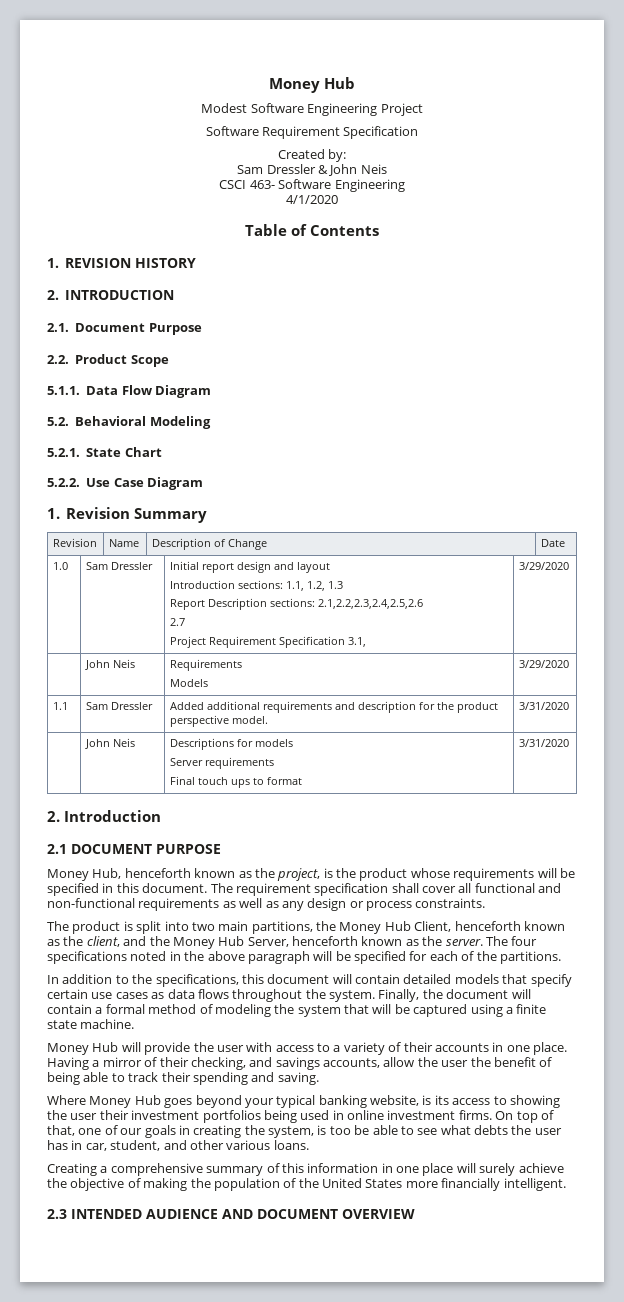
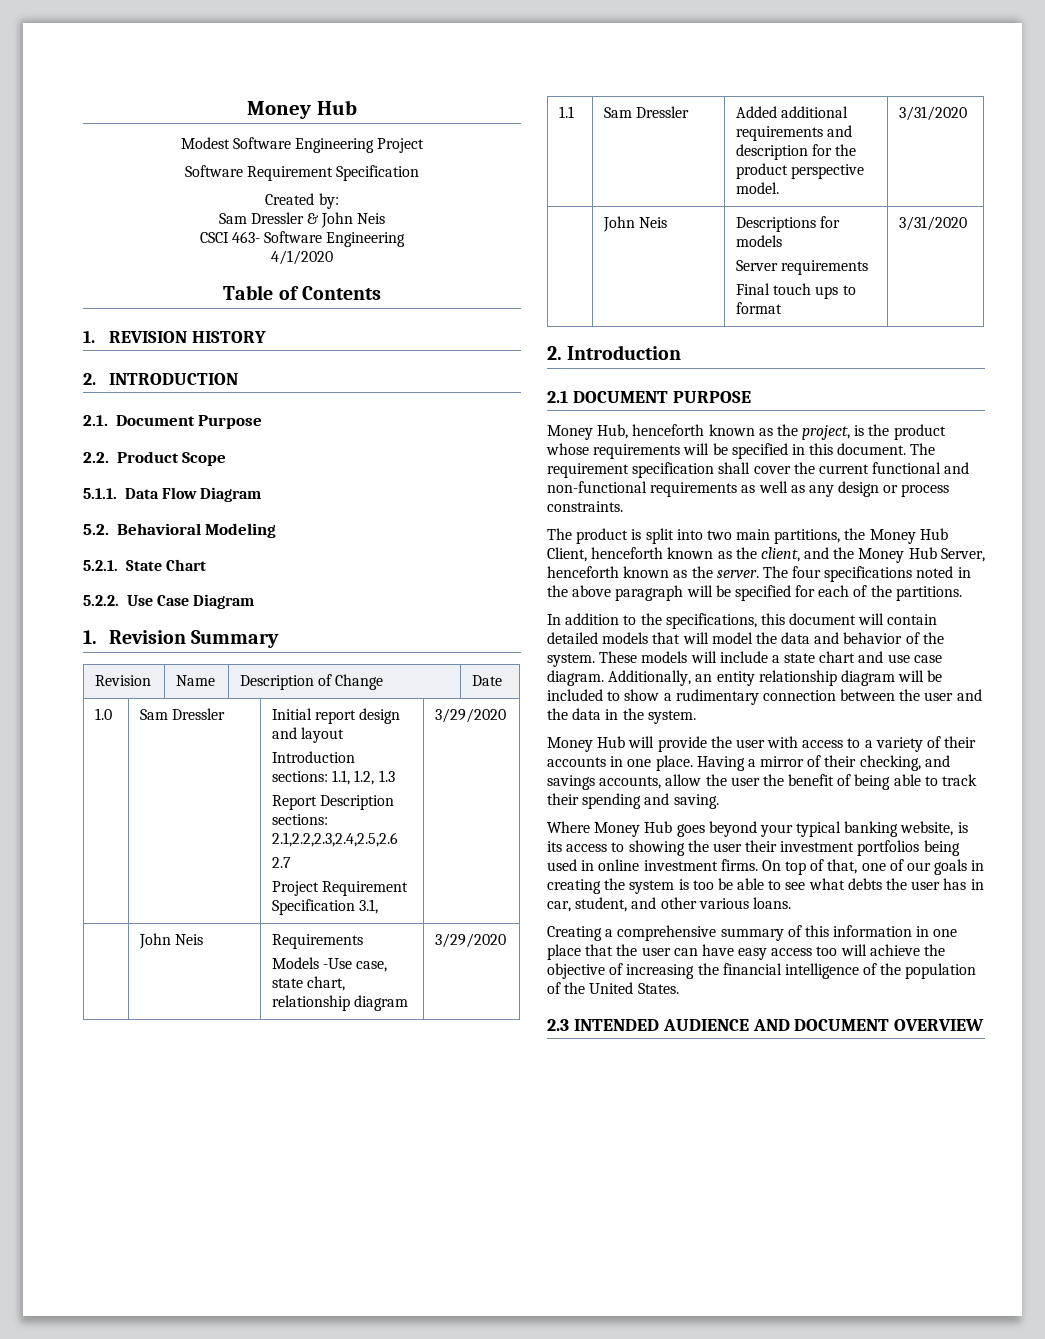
  | John Neis | Requirements
- Models | 3/29/2020
+ Models -Use case, state chart, relationship diagram | 3/29/2020
- The requirement specification shall cover all functional and non-functional requirements as well as any design or process constraints.
+ The requirement specification shall cover the current functional and non-functional requirements as well as any design or process constraints.
- In addition to the specifications, this document will contain detailed models that specify certain use cases as data flows throughout the system. Finally, the document will contain a formal method of modeling the system that will be captured using a finite state machine.
+ In addition to the specifications, this document will contain detailed models that will model the data and behavior of the system. These models will include a state chart and use case diagram. Additionally, an entity relationship diagram will be included to show a rudimentary connection between the user and the data in the system.
- On top of that, one of our goals in creating the system, is too be able to see what debts the user has in car, student, and other various loans.
+ On top of that, one of our goals in creating the system is too be able to see what debts the user has in car, student, and other various loans.
- Creating a comprehensive summary of this information in one place will surely achieve the objective of making the population of the United States more financially intelligent.
+ Creating a comprehensive summary of this information in one place that the user can have easy access too will achieve the objective of increasing the financial intelligence of the population of the United States.

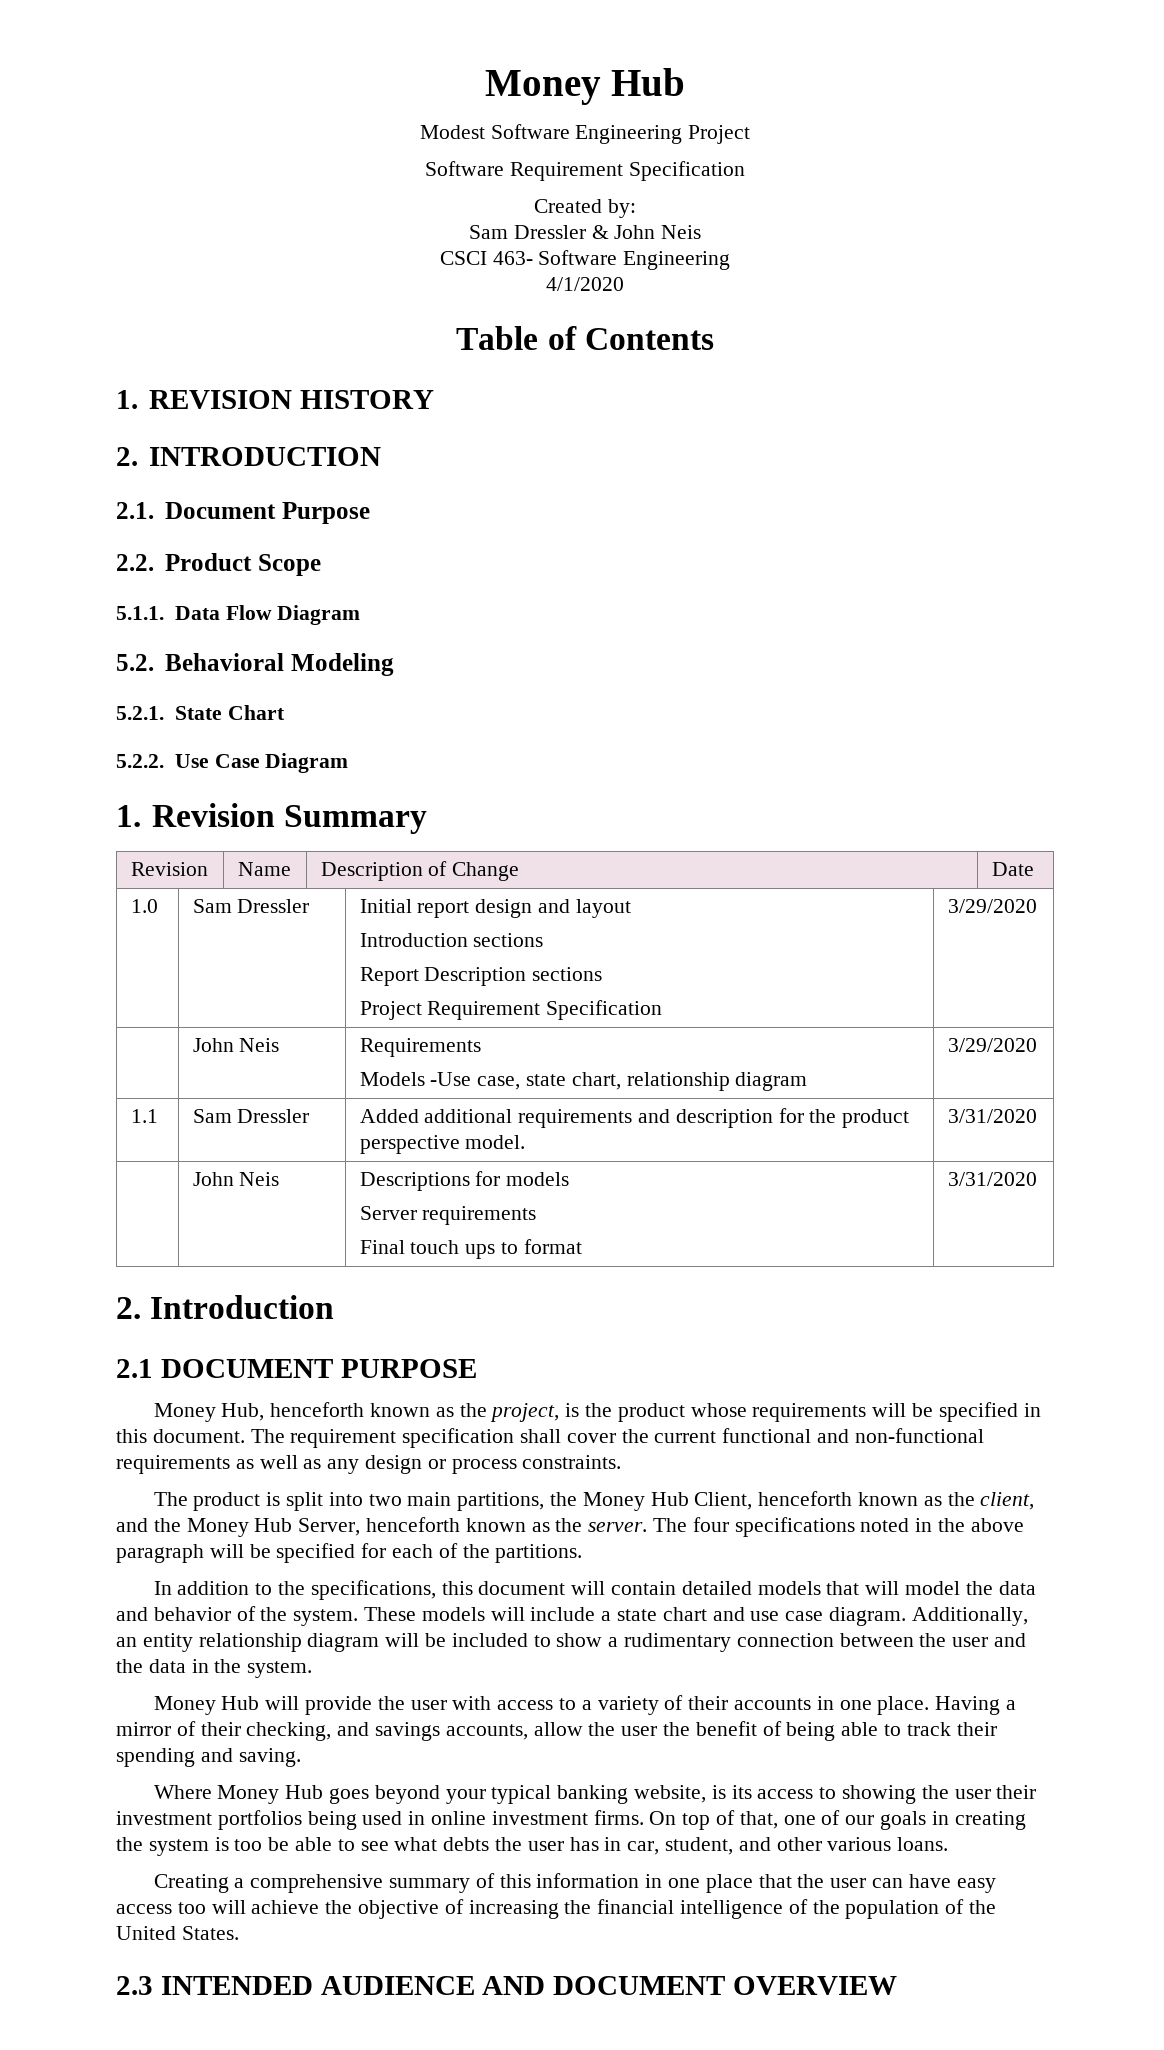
  1.0 | Sam Dressler | Initial report design and layout
- Introduction sections: 1.1, 1.2, 1.3
- Report Description sections: 2.1,2.2,2.3,2.4,2.5,2.6
- 2.7
- Project Requirement Specification 3.1, | 3/29/2020
+ Introduction sections
+ Report Description sections
+ Project Requirement Specification | 3/29/2020

